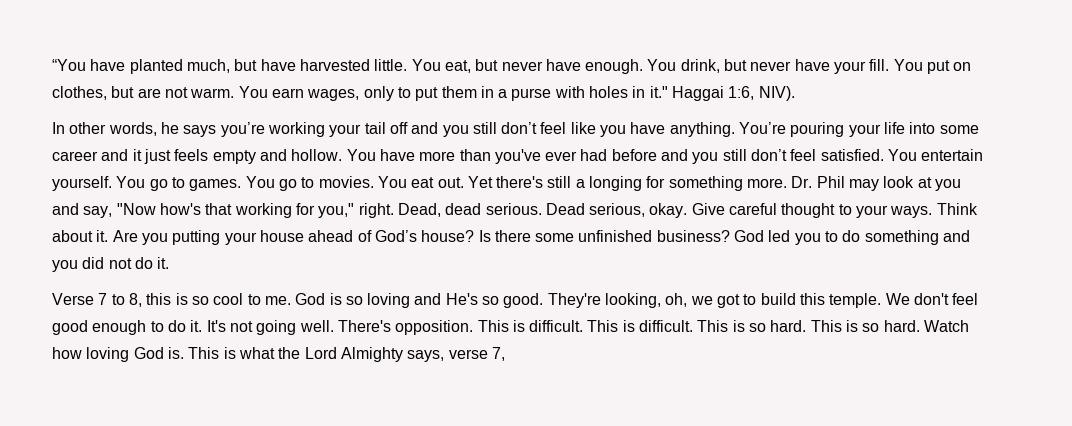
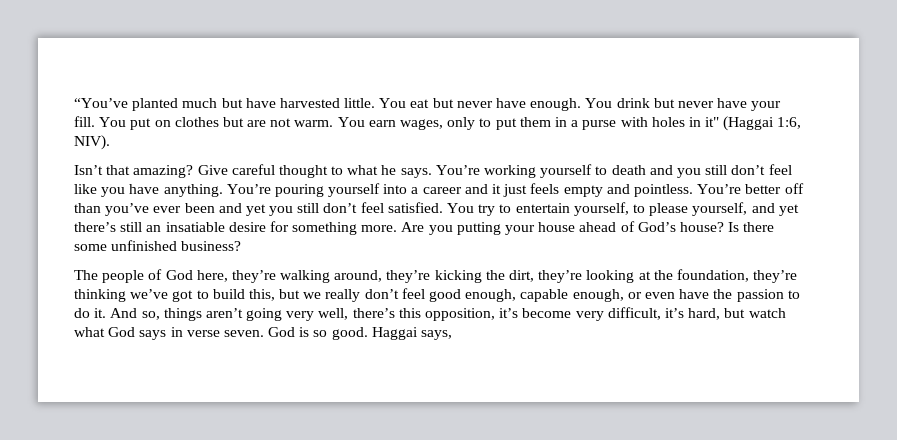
- “You have planted much, but have harvested little.
+ “You’ve planted much but have harvested little.
- You eat, but never have enough.
+ You eat but never have enough.
- You drink, but never have your fill.
+ You drink but never have your fill.
- You put on clothes, but are not warm.
+ You put on clothes but are not warm.
- You earn wages, only to put them in a purse with holes in it." Haggai 1:6, NIV).
+ You earn wages, only to put them in a purse with holes in it" (Haggai 1:6, NIV).
- In other words, he says you’re working your tail off and you still don’t feel like you have anything.
+ Isn’t that amazing? Give careful thought to what he says. You’re working yourself to death and you still don’t feel like you have anything.
- You’re pouring your life into some career and it just feels empty and hollow. You have more than you've ever had before and you still don’t feel satisfied.
+ You’re pouring yourself into a career and it just feels empty and pointless. You’re better off than you’ve ever been and yet you still don’t feel satisfied.
- You entertain yourself. You go to games. You go to movies. You eat out. Yet there's still a longing for something more. Dr. Phil may look at you and say, "Now how's that working for you," right. Dead, dead serious. Dead serious, okay. Give careful thought to your ways. Think about it.
+ You try to entertain yourself, to please yourself, and yet there’s still an insatiable desire for something more.
- Is there some unfinished business? God led you to do something and you did not do it.
- Verse 7 to 8, this is so cool to me. God is so loving and He's so good. They're looking, oh, we got to build this temple. We don't feel good enough to do it. It's not going well. There's opposition. This is difficult. This is difficult. This is so hard. This is so hard. Watch how loving God is. This is what the Lord Almighty says, verse 7,
+ Is there some unfinished business?
+ The people of God here, they’re walking around, they’re kicking the dirt, they’re looking at the foundation, they’re thinking we’ve got to build this, but we really don’t feel good enough, capable enough, or even have the passion to do it. And so, things aren’t going very well, there’s this opposition, it’s become very difficult, it’s hard, but watch what God says in verse seven. God is so good. Haggai says,

